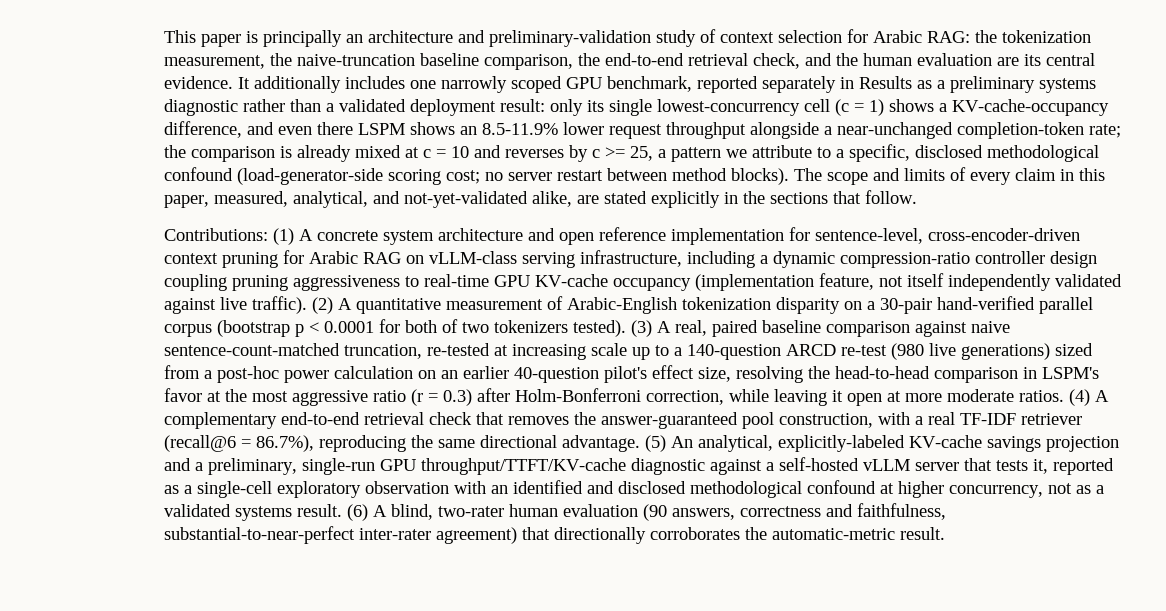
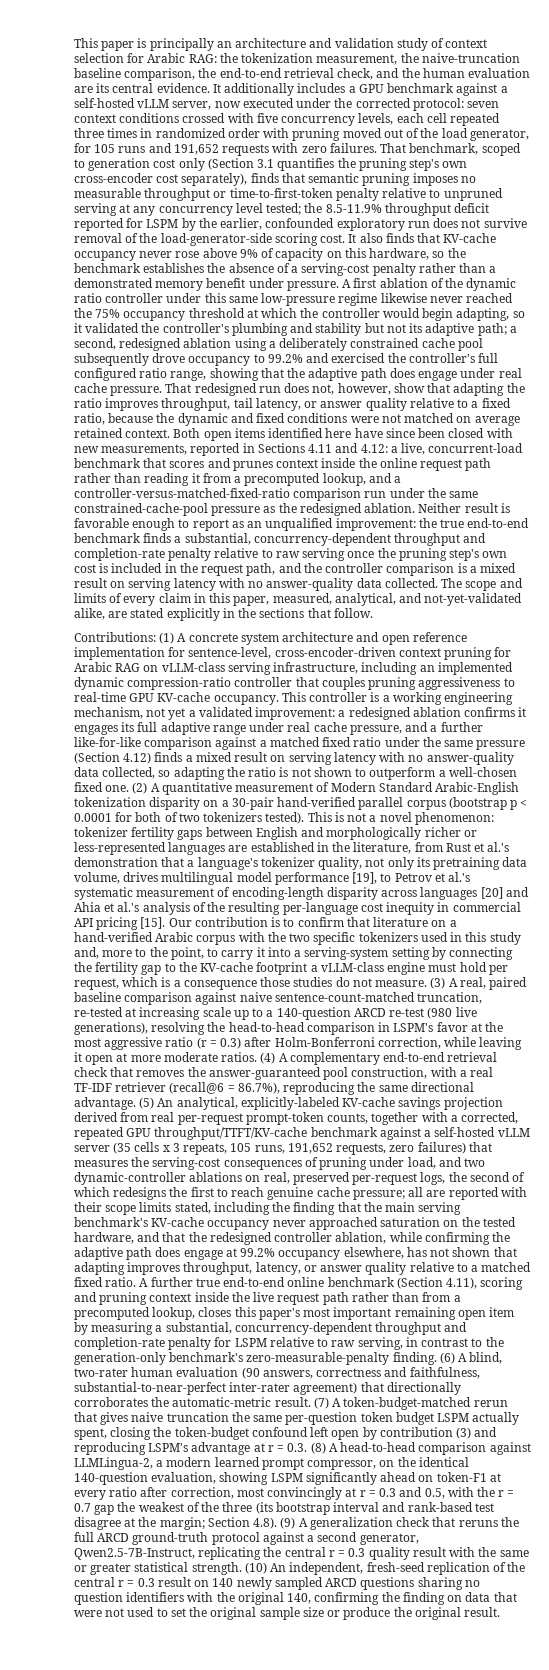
- This paper is principally an architecture and preliminary-validation study of context selection for Arabic RAG: the tokenization measurement, the naive-truncation baseline comparison, the end-to-end retrieval check, and the human evaluation are its central evidence.
+ This paper is principally an architecture and validation study of context selection for Arabic RAG: the tokenization measurement, the naive-truncation baseline comparison, the end-to-end retrieval check, and the human evaluation are its central evidence.
- It additionally includes one narrowly scoped GPU benchmark, reported separately in Results as a preliminary systems diagnostic rather than a validated deployment result: only its single lowest-concurrency cell (c = 1) shows a KV-cache-occupancy difference, and even there LSPM shows an 8.5-11.9% lower request throughput alongside a near-unchanged completion-token rate; the comparison is already mixed at c = 10 and reverses by c >= 25, a pattern we attribute to a specific, disclosed methodological confound (load-generator-side scoring cost; no server restart between method blocks).
+ It additionally includes a GPU benchmark against a self-hosted vLLM server, now executed under the corrected protocol: seven context conditions crossed with five concurrency levels, each cell repeated three times in randomized order with pruning moved out of the load generator, for 105 runs and 191,652 requests with zero failures. That benchmark, scoped to generation cost only (Section 3.1 quantifies the pruning step's own cross-encoder cost separately), finds that semantic pruning imposes no measurable throughput or time-to-first-token penalty relative to unpruned serving at any concurrency level tested; the 8.5-11.9% throughput deficit reported for LSPM by the earlier, confounded exploratory run does not survive removal of the load-generator-side scoring cost. It also finds that KV-cache occupancy never rose above 9% of capacity on this hardware, so the benchmark establishes the absence of a serving-cost penalty rather than a demonstrated memory benefit under pressure. A first ablation of the dynamic ratio controller under this same low-pressure regime likewise never reached the 75% occupancy threshold at which the controller would begin adapting, so it validated the controller's plumbing and stability but not its adaptive path; a second, redesigned ablation using a deliberately constrained cache pool subsequently drove occupancy to 99.2% and exercised the controller's full configured ratio range, showing that the adaptive path does engage under real cache pressure. That redesigned run does not, however, show that adapting the ratio improves throughput, tail latency, or answer quality relative to a fixed ratio, because the dynamic and fixed conditions were not matched on average retained context. Both open items identified here have since been closed with new measurements, reported in Sections 4.11 and 4.12: a live, concurrent-load benchmark that scores and prunes context inside the online request path rather than reading it from a precomputed lookup, and a controller-versus-matched-fixed-ratio comparison run under the same constrained-cache-pool pressure as the redesigned ablation. Neither result is favorable enough to report as an unqualified improvement: the true end-to-end benchmark finds a substantial, concurrency-dependent throughput and completion-rate penalty relative to raw serving once the pruning step's own cost is included in the request path, and the controller comparison is a mixed result on serving latency with no answer-quality data collected.
- Contributions: (1) A concrete system architecture and open reference implementation for sentence-level, cross-encoder-driven context pruning for Arabic RAG on vLLM-class serving infrastructure, including a dynamic compression-ratio controller design coupling pruning aggressiveness to real-time GPU KV-cache occupancy (implementation feature, not itself independently validated against live traffic).
+ Contributions: (1) A concrete system architecture and open reference implementation for sentence-level, cross-encoder-driven context pruning for Arabic RAG on vLLM-class serving infrastructure, including an implemented dynamic compression-ratio controller that couples pruning aggressiveness to real-time GPU KV-cache occupancy. This controller is a working engineering mechanism, not yet a validated improvement: a redesigned ablation confirms it engages its full adaptive range under real cache pressure, and a further like-for-like comparison against a matched fixed ratio under the same pressure (Section 4.12) finds a mixed result on serving latency with no answer-quality data collected, so adapting the ratio is not shown to outperform a well-chosen fixed one.
- (2) A quantitative measurement of Arabic-English tokenization disparity on a 30-pair hand-verified parallel corpus (bootstrap p < 0.0001 for both of two tokenizers tested).
+ (2) A quantitative measurement of Modern Standard Arabic-English tokenization disparity on a 30-pair hand-verified parallel corpus (bootstrap p < 0.0001 for both of two tokenizers tested).
+ This is not a novel phenomenon: tokenizer fertility gaps between English and morphologically richer or less-represented languages are established in the literature, from Rust et al.'s demonstration that a language's tokenizer quality, not only its pretraining data volume, drives multilingual model performance [19], to Petrov et al.'s systematic measurement of encoding-length disparity across languages [20] and Ahia et al.'s analysis of the resulting per-language cost inequity in commercial API pricing [15]. Our contribution is to confirm that literature on a hand-verified Arabic corpus with the two specific tokenizers used in this study and, more to the point, to carry it into a serving-system setting by connecting the fertility gap to the KV-cache footprint a vLLM-class engine must hold per request, which is a consequence those studies do not measure.
- (3) A real, paired baseline comparison against naive sentence-count-matched truncation, re-tested at increasing scale up to a 140-question ARCD re-test (980 live generations) sized from a post-hoc power calculation on an earlier 40-question pilot's effect size, resolving the head-to-head comparison in LSPM's favor at the most aggressive ratio (r = 0.3) after Holm-Bonferroni correction, while leaving it open at more moderate ratios.
+ (3) A real, paired baseline comparison against naive sentence-count-matched truncation, re-tested at increasing scale up to a 140-question ARCD re-test (980 live generations), resolving the head-to-head comparison in LSPM's favor at the most aggressive ratio (r = 0.3) after Holm-Bonferroni correction, while leaving it open at more moderate ratios.
- (5) An analytical, explicitly-labeled KV-cache savings projection and a preliminary, single-run GPU throughput/TTFT/KV-cache diagnostic against a self-hosted vLLM server that tests it, reported as a single-cell exploratory observation with an identified and disclosed methodological confound at higher concurrency, not as a validated systems result.
+ (5) An analytical, explicitly-labeled KV-cache savings projection derived from real per-request prompt-token counts, together with a corrected, repeated GPU throughput/TTFT/KV-cache benchmark against a self-hosted vLLM server (35 cells x 3 repeats, 105 runs, 191,652 requests, zero failures) that measures the serving-cost consequences of pruning under load, and two dynamic-controller ablations on real, preserved per-request logs, the second of which redesigns the first to reach genuine cache pressure; all are reported with their scope limits stated, including the finding that the main serving benchmark's KV-cache occupancy never approached saturation on the tested hardware, and that the redesigned controller ablation, while confirming the adaptive path does engage at 99.2% occupancy elsewhere, has not shown that adapting improves throughput, latency, or answer quality relative to a matched fixed ratio. A further true end-to-end online benchmark (Section 4.11), scoring and pruning context inside the live request path rather than from a precomputed lookup, closes this paper's most important remaining open item by measuring a substantial, concurrency-dependent throughput and completion-rate penalty for LSPM relative to raw serving, in contrast to the generation-only benchmark's zero-measurable-penalty finding.
+ (7) A token-budget-matched rerun that gives naive truncation the same per-question token budget LSPM actually spent, closing the token-budget confound left open by contribution (3) and reproducing LSPM's advantage at r = 0.3. (8) A head-to-head comparison against LLMLingua-2, a modern learned prompt compressor, on the identical 140-question evaluation, showing LSPM significantly ahead on token-F1 at every ratio after correction, most convincingly at r = 0.3 and 0.5, with the r = 0.7 gap the weakest of the three (its bootstrap interval and rank-based test disagree at the margin; Section 4.8). (9) A generalization check that reruns the full ARCD ground-truth protocol against a second generator, Qwen2.5-7B-Instruct, replicating the central r = 0.3 quality result with the same or greater statistical strength. (10) An independent, fresh-seed replication of the central r = 0.3 result on 140 newly sampled ARCD questions sharing no question identifiers with the original 140, confirming the finding on data that were not used to set the original sample size or produce the original result.

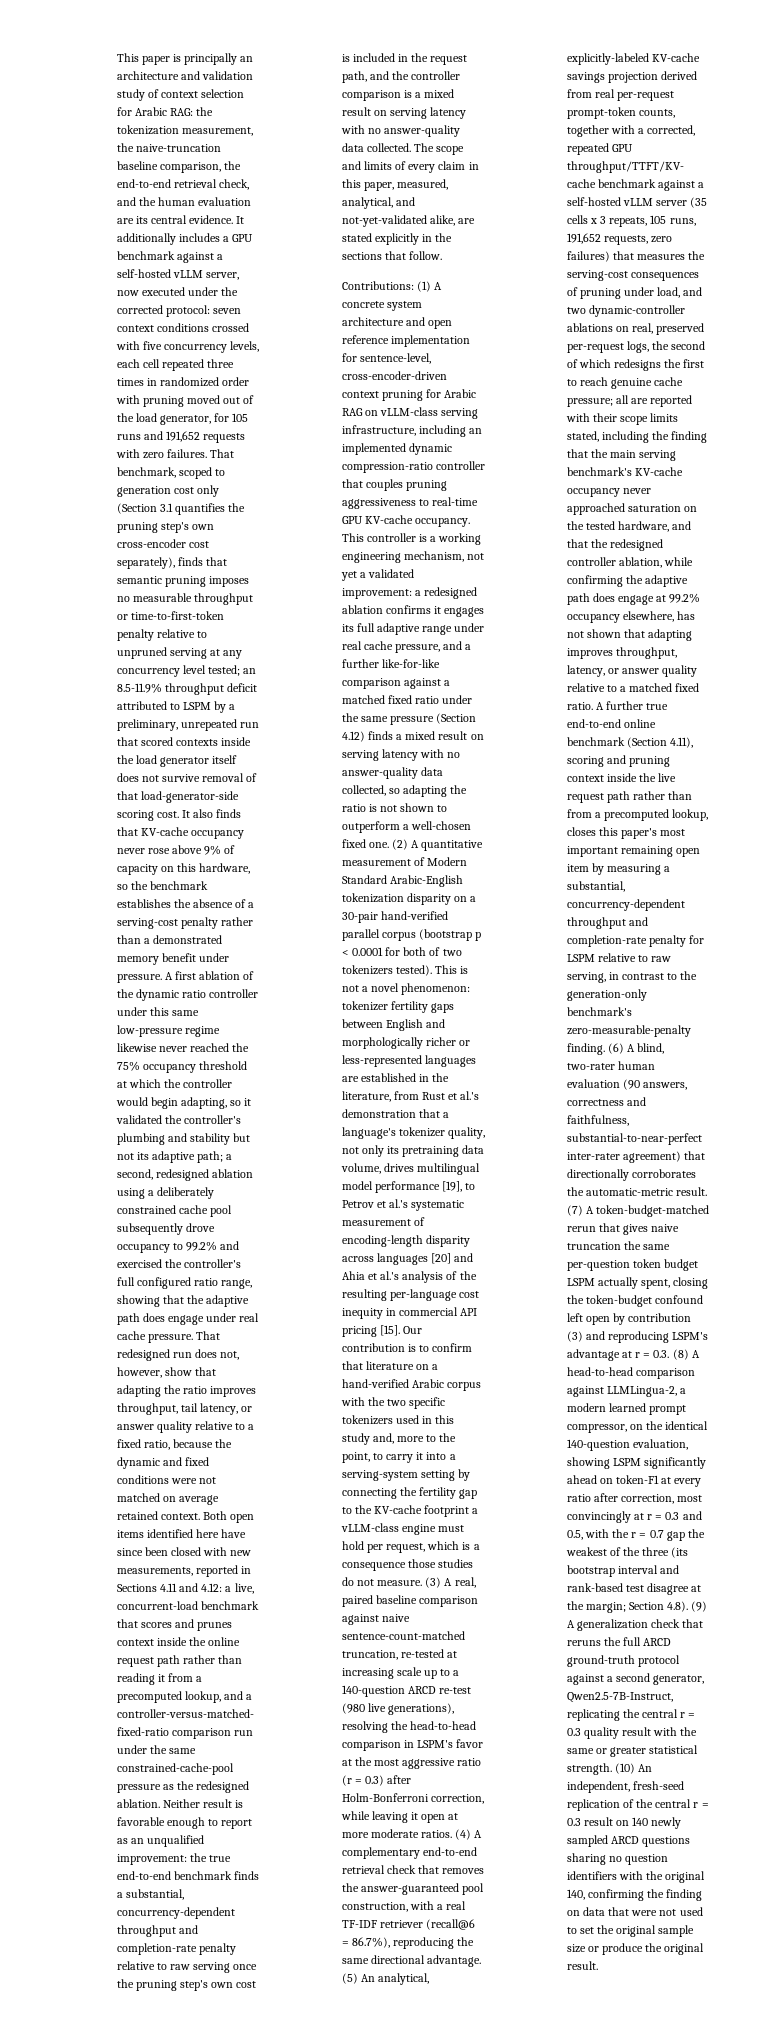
- That benchmark, scoped to generation cost only (Section 3.1 quantifies the pruning step's own cross-encoder cost separately), finds that semantic pruning imposes no measurable throughput or time-to-first-token penalty relative to unpruned serving at any concurrency level tested; the 8.5-11.9% throughput deficit reported for LSPM by the earlier, confounded exploratory run does not survive removal of the load-generator-side scoring cost.
+ That benchmark, scoped to generation cost only (Section 3.1 quantifies the pruning step's own cross-encoder cost separately), finds that semantic pruning imposes no measurable throughput or time-to-first-token penalty relative to unpruned serving at any concurrency level tested; an 8.5-11.9% throughput deficit attributed to LSPM by a preliminary, unrepeated run that scored contexts inside the load generator itself does not survive removal of that load-generator-side scoring cost.

